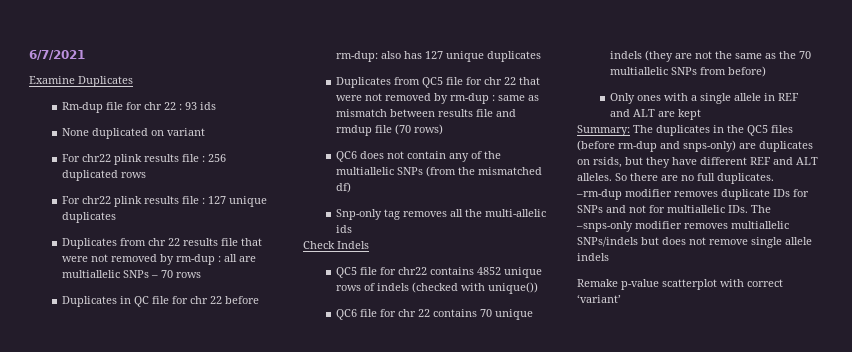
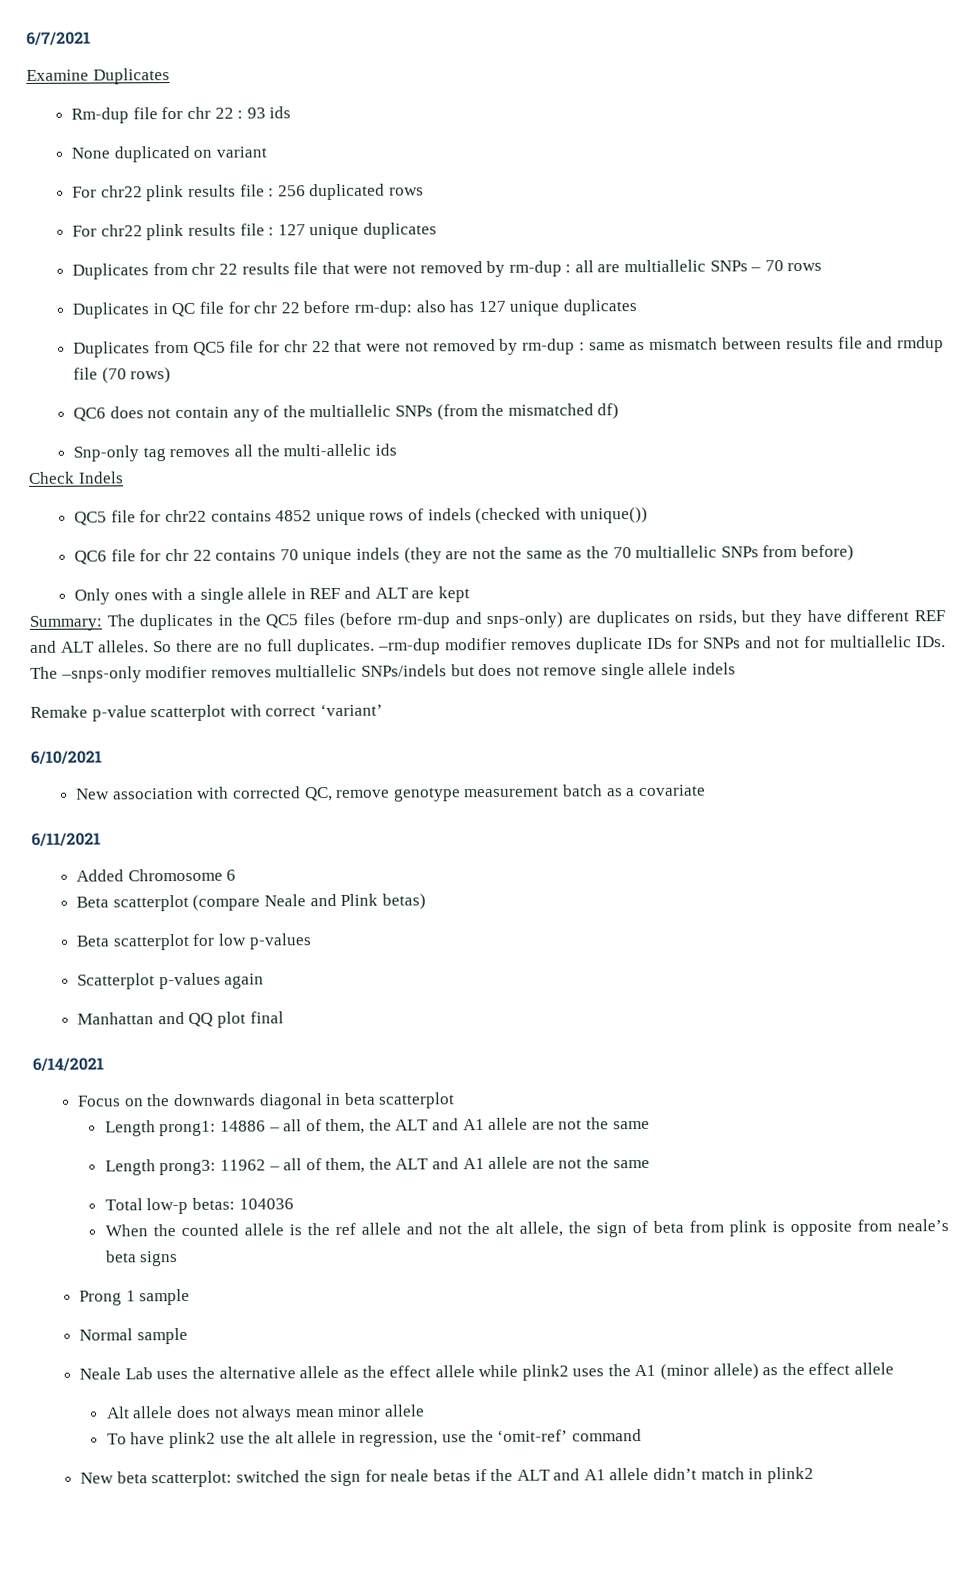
+ 6/10/2021
+ New association with corrected QC, remove genotype measurement batch as a covariate
+ 6/11/2021
+ Added Chromosome 6
+ Beta scatterplot (compare Neale and Plink betas)
+ Beta scatterplot for low p-values
+ Scatterplot p-values again
+ Manhattan and QQ plot final
+ 6/14/2021
+ Focus on the downwards diagonal in beta scatterplot
+ Length prong1: 14886 – all of them, the ALT and A1 allele are not the same
+ Length prong3: 11962 – all of them, the ALT and A1 allele are not the same
+ Total low-p betas: 104036
+ When the counted allele is the ref allele and not the alt allele, the sign of beta from plink is opposite from neale’s beta signs
+ Prong 1 sample
+ Normal sample
+ Neale Lab uses the alternative allele as the effect allele while plink2 uses the A1 (minor allele) as the effect allele
+ Alt allele does not always mean minor allele
+ To have plink2 use the alt allele in regression, use the ‘omit-ref’ command
+ New beta scatterplot: switched the sign for neale betas if the ALT and A1 allele didn’t match in plink2

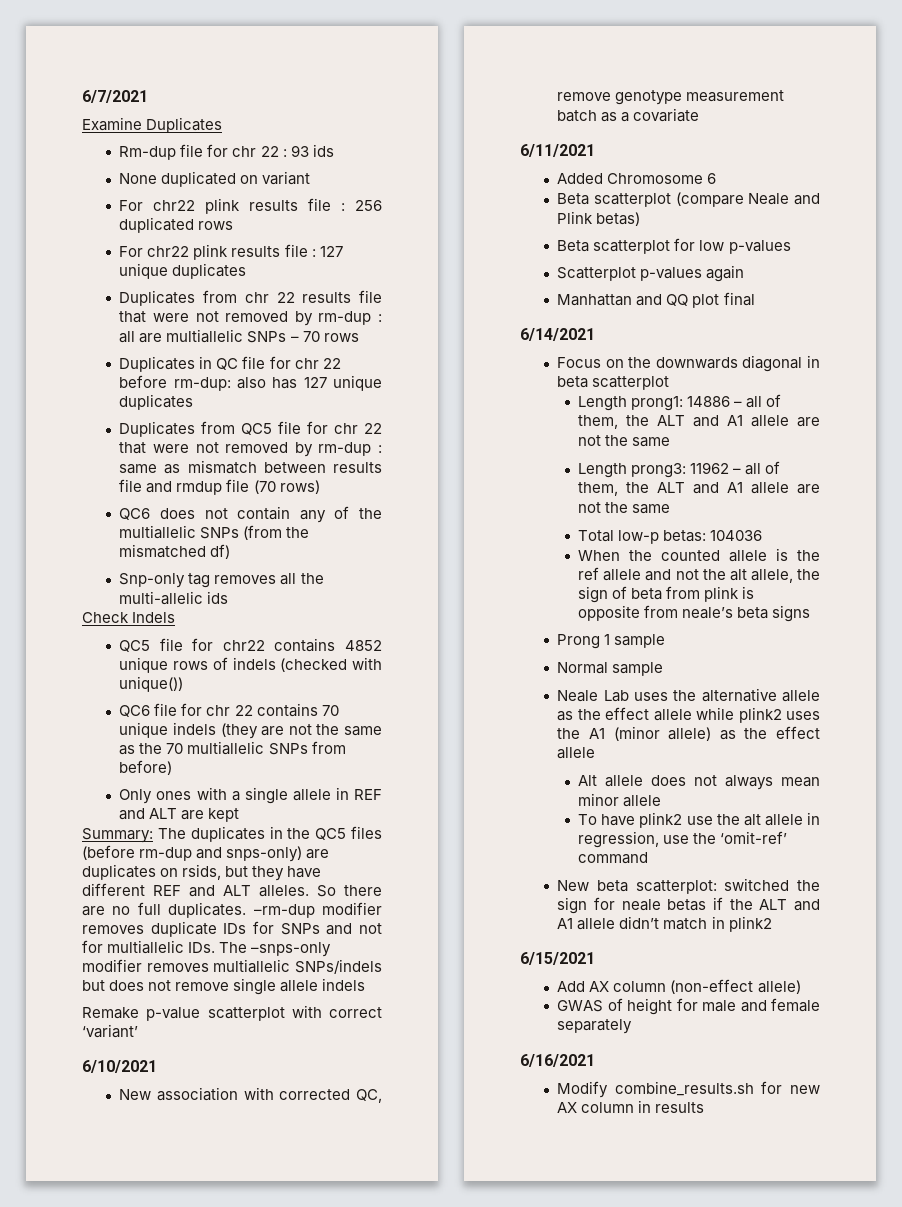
+ 6/15/2021
+ Add AX column (non-effect allele)
+ GWAS of height for male and female separately
+ 6/16/2021
+ Modify combine_results.sh for new AX column in results

